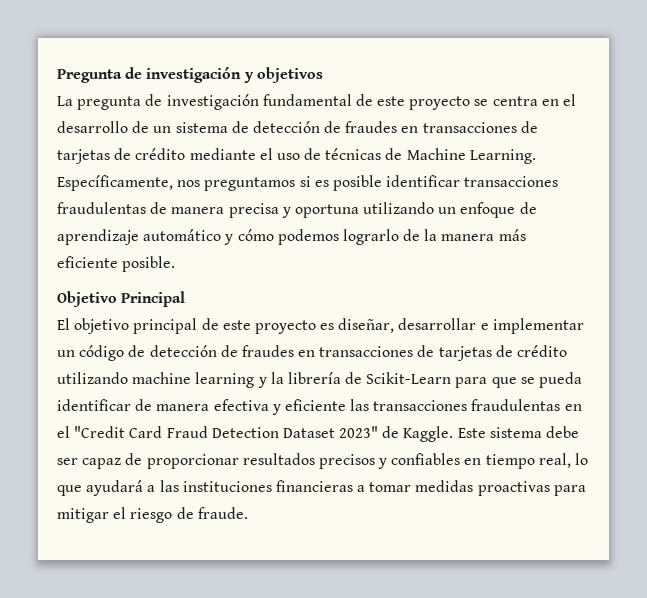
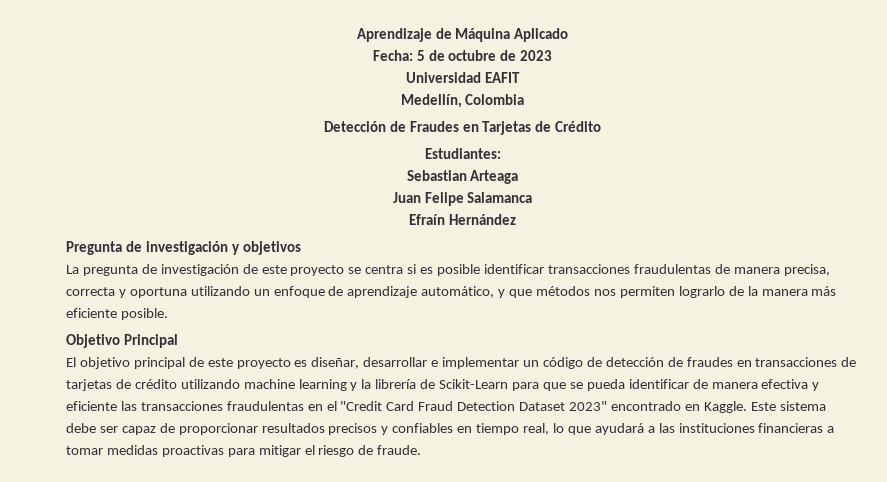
+ Aprendizaje de Máquina Aplicado
+ Fecha: 5 de octubre de 2023
+ Universidad EAFIT
+ Medellín, Colombia
+ Detección de Fraudes en Tarjetas de Crédito
+ Estudiantes:
+ Sebastian Arteaga
+ Juan Felipe Salamanca
+ Efraín Hernández
- La pregunta de investigación fundamental de este proyecto se centra en el desarrollo de un sistema de detección de fraudes en transacciones de tarjetas de crédito mediante el uso de técnicas de Machine Learning. Específicamente, nos preguntamos si es posible identificar transacciones fraudulentas de manera precisa y oportuna utilizando un enfoque de aprendizaje automático y cómo podemos lograrlo de la manera más eficiente posible.
+ La pregunta de investigación de este proyecto se centra si es posible identificar transacciones fraudulentas de manera precisa, correcta y oportuna utilizando un enfoque de aprendizaje automático, y que métodos nos permiten lograrlo de la manera más eficiente posible.
- El objetivo principal de este proyecto es diseñar, desarrollar e implementar un código de detección de fraudes en transacciones de tarjetas de crédito utilizando machine learning y la librería de Scikit-Learn para que se pueda identificar de manera efectiva y eficiente las transacciones fraudulentas en el "Credit Card Fraud Detection Dataset 2023" de Kaggle.
+ El objetivo principal de este proyecto es diseñar, desarrollar e implementar un código de detección de fraudes en transacciones de tarjetas de crédito utilizando machine learning y la librería de Scikit-Learn para que se pueda identificar de manera efectiva y eficiente las transacciones fraudulentas en el "Credit Card Fraud Detection Dataset 2023" encontrado en Kaggle.

